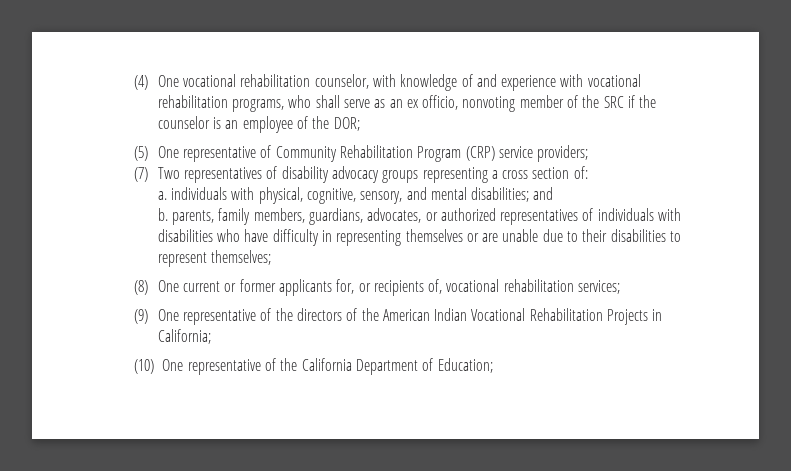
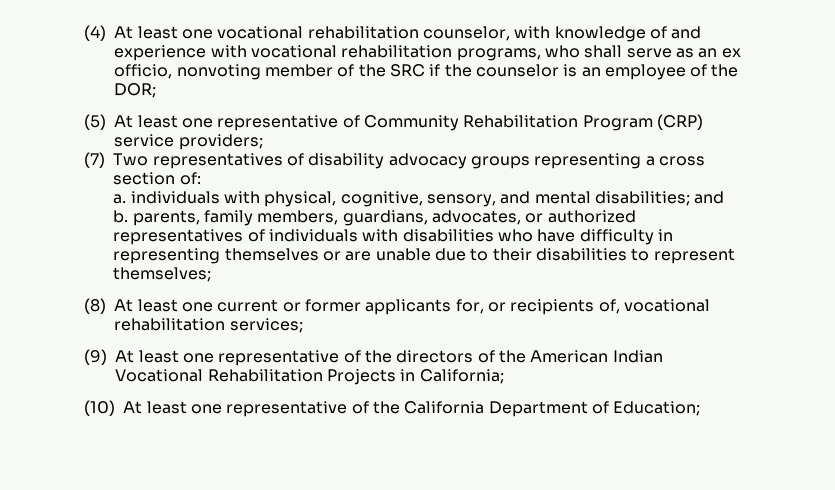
- (4) One vocational rehabilitation counselor, with knowledge of and experience with vocational rehabilitation programs, who shall serve as an ex officio, nonvoting member of the SRC if the counselor is an employee of the DOR;
+ (4) At least one vocational rehabilitation counselor, with knowledge of and experience with vocational rehabilitation programs, who shall serve as an ex officio, nonvoting member of the SRC if the counselor is an employee of the DOR;
- (5) One representative of Community Rehabilitation Program (CRP) service providers;
+ (5) At least one representative of Community Rehabilitation Program (CRP) service providers;
- (8) One current or former applicants for, or recipients of, vocational rehabilitation services;
+ (8) At least one current or former applicants for, or recipients of, vocational rehabilitation services;
- (9) One representative of the directors of the American Indian Vocational Rehabilitation Projects in California;
+ (9) At least one representative of the directors of the American Indian Vocational Rehabilitation Projects in California;
- (10) One representative of the California Department of Education;
+ (10) At least one representative of the California Department of Education;

